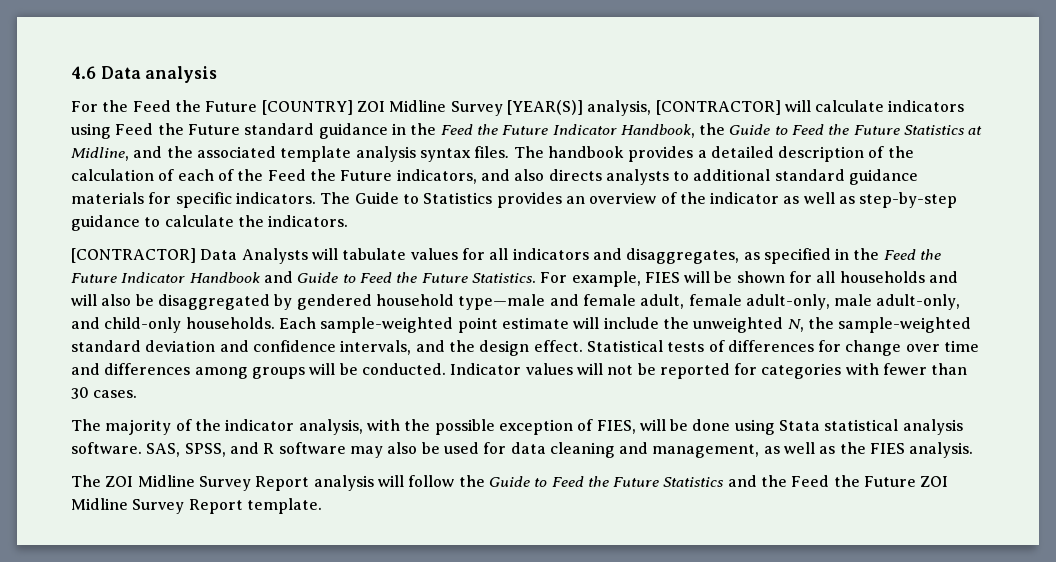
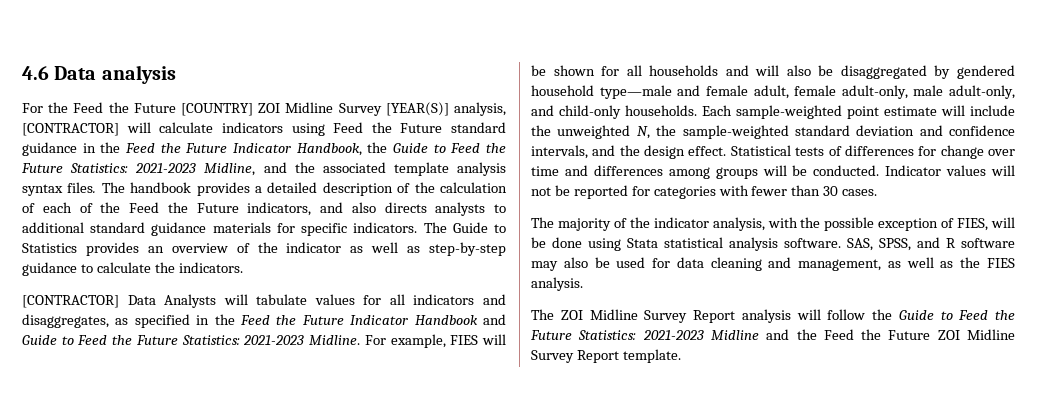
- For the Feed the Future [COUNTRY] ZOI Midline Survey [YEAR(S)] analysis, [CONTRACTOR] will calculate indicators using Feed the Future standard guidance in the Feed the Future Indicator Handbook, the Guide to Feed the Future Statistics at Midline, and the associated template analysis syntax files.
+ For the Feed the Future [COUNTRY] ZOI Midline Survey [YEAR(S)] analysis, [CONTRACTOR] will calculate indicators using Feed the Future standard guidance in the Feed the Future Indicator Handbook, the Guide to Feed the Future Statistics: 2021-2023 Midline, and the associated template analysis syntax files.
- [CONTRACTOR] Data Analysts will tabulate values for all indicators and disaggregates, as specified in the Feed the Future Indicator Handbook and Guide to Feed the Future Statistics.
+ [CONTRACTOR] Data Analysts will tabulate values for all indicators and disaggregates, as specified in the Feed the Future Indicator Handbook and Guide to Feed the Future Statistics: 2021-2023 Midline.
- The ZOI Midline Survey Report analysis will follow the Guide to Feed the Future Statistics and the Feed the Future ZOI Midline Survey Report template.
+ The ZOI Midline Survey Report analysis will follow the Guide to Feed the Future Statistics: 2021-2023 Midline and the Feed the Future ZOI Midline Survey Report template.

